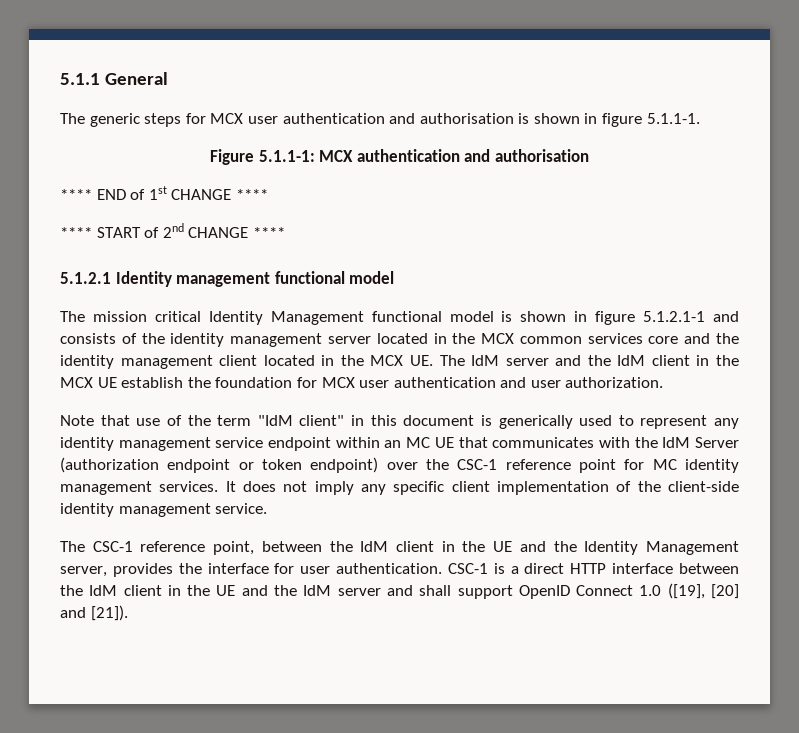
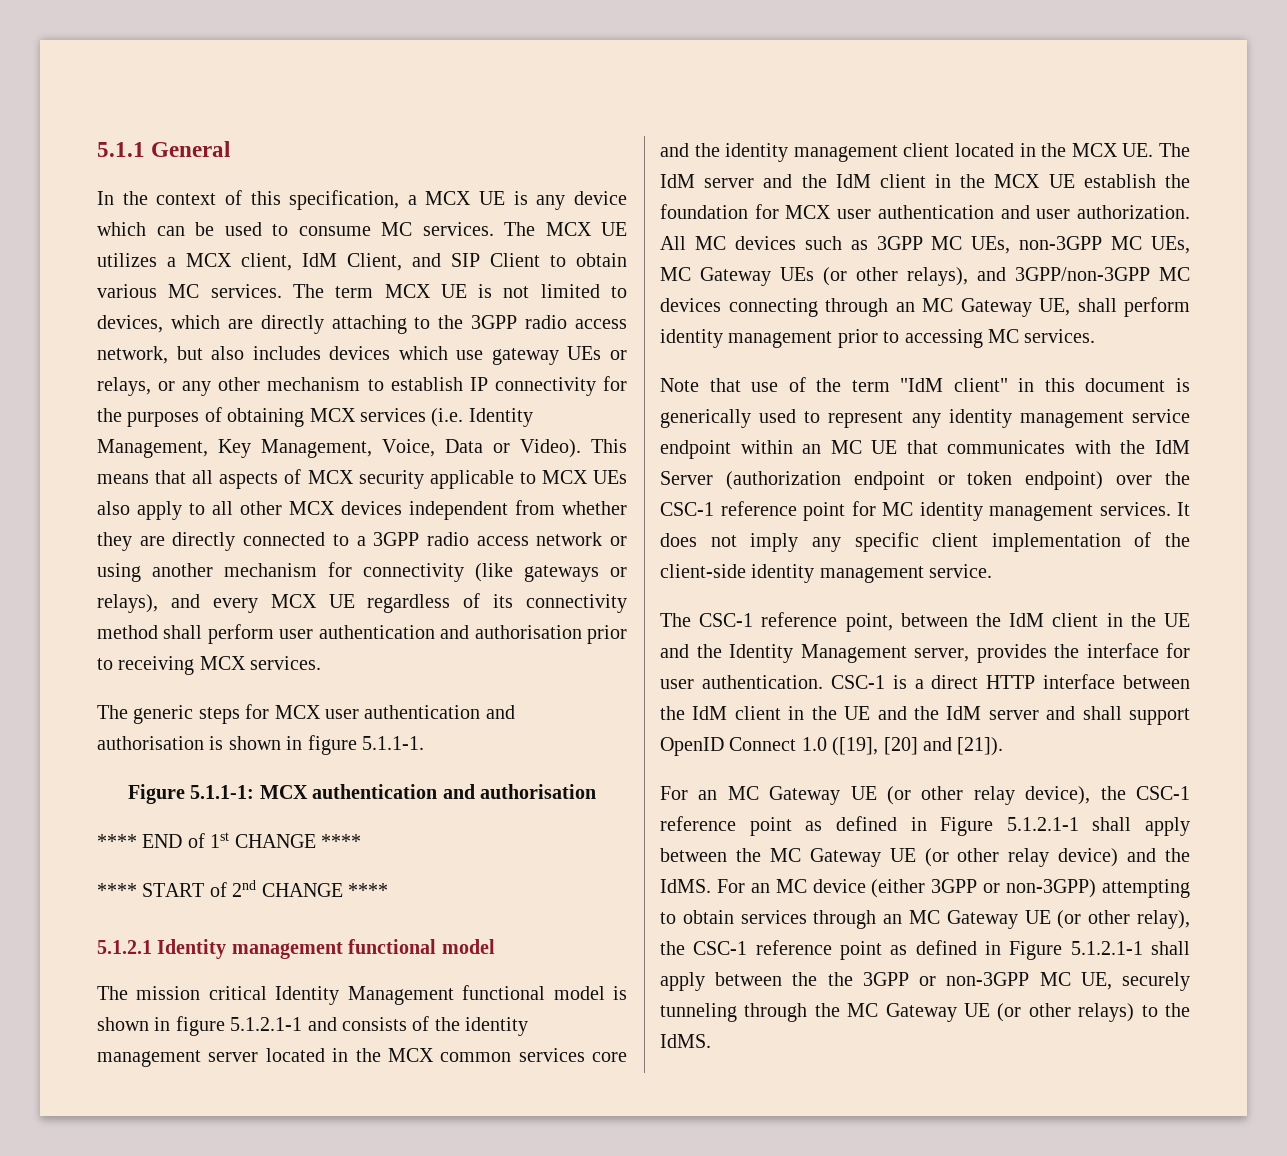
+ In the context of this specification, a MCX UE is any device which can be used to consume MC services. The MCX UE utilizes a MCX client, IdM Client, and SIP Client to obtain various MC services. The term MCX UE is not limited to devices, which are directly attaching to the 3GPP radio access network, but also includes devices which use gateway UEs or relays, or any other mechanism to establish IP connectivity for the purposes of obtaining MCX services (i.e. Identity Management, Key Management, Voice, Data or Video). This means that all aspects of MCX security applicable to MCX UEs also apply to all other MCX devices independent from whether they are directly connected to a 3GPP radio access network or using another mechanism for connectivity (like gateways or relays), and every MCX UE regardless of its connectivity method shall perform user authentication and authorisation prior to receiving MCX services.
+ All MC devices such as 3GPP MC UEs, non-3GPP MC UEs, MC Gateway UEs (or other relays), and 3GPP/non-3GPP MC devices connecting through an MC Gateway UE, shall perform identity management prior to accessing MC services.
+ For an MC Gateway UE (or other relay device), the CSC-1 reference point as defined in Figure 5.1.2.1-1 shall apply between the MC Gateway UE (or other relay device) and the IdMS. For an MC device (either 3GPP or non-3GPP) attempting to obtain services through an MC Gateway UE (or other relay), the CSC-1 reference point as defined in Figure 5.1.2.1-1 shall apply between the the 3GPP or non-3GPP MC UE, securely tunneling through the MC Gateway UE (or other relays) to the IdMS.

